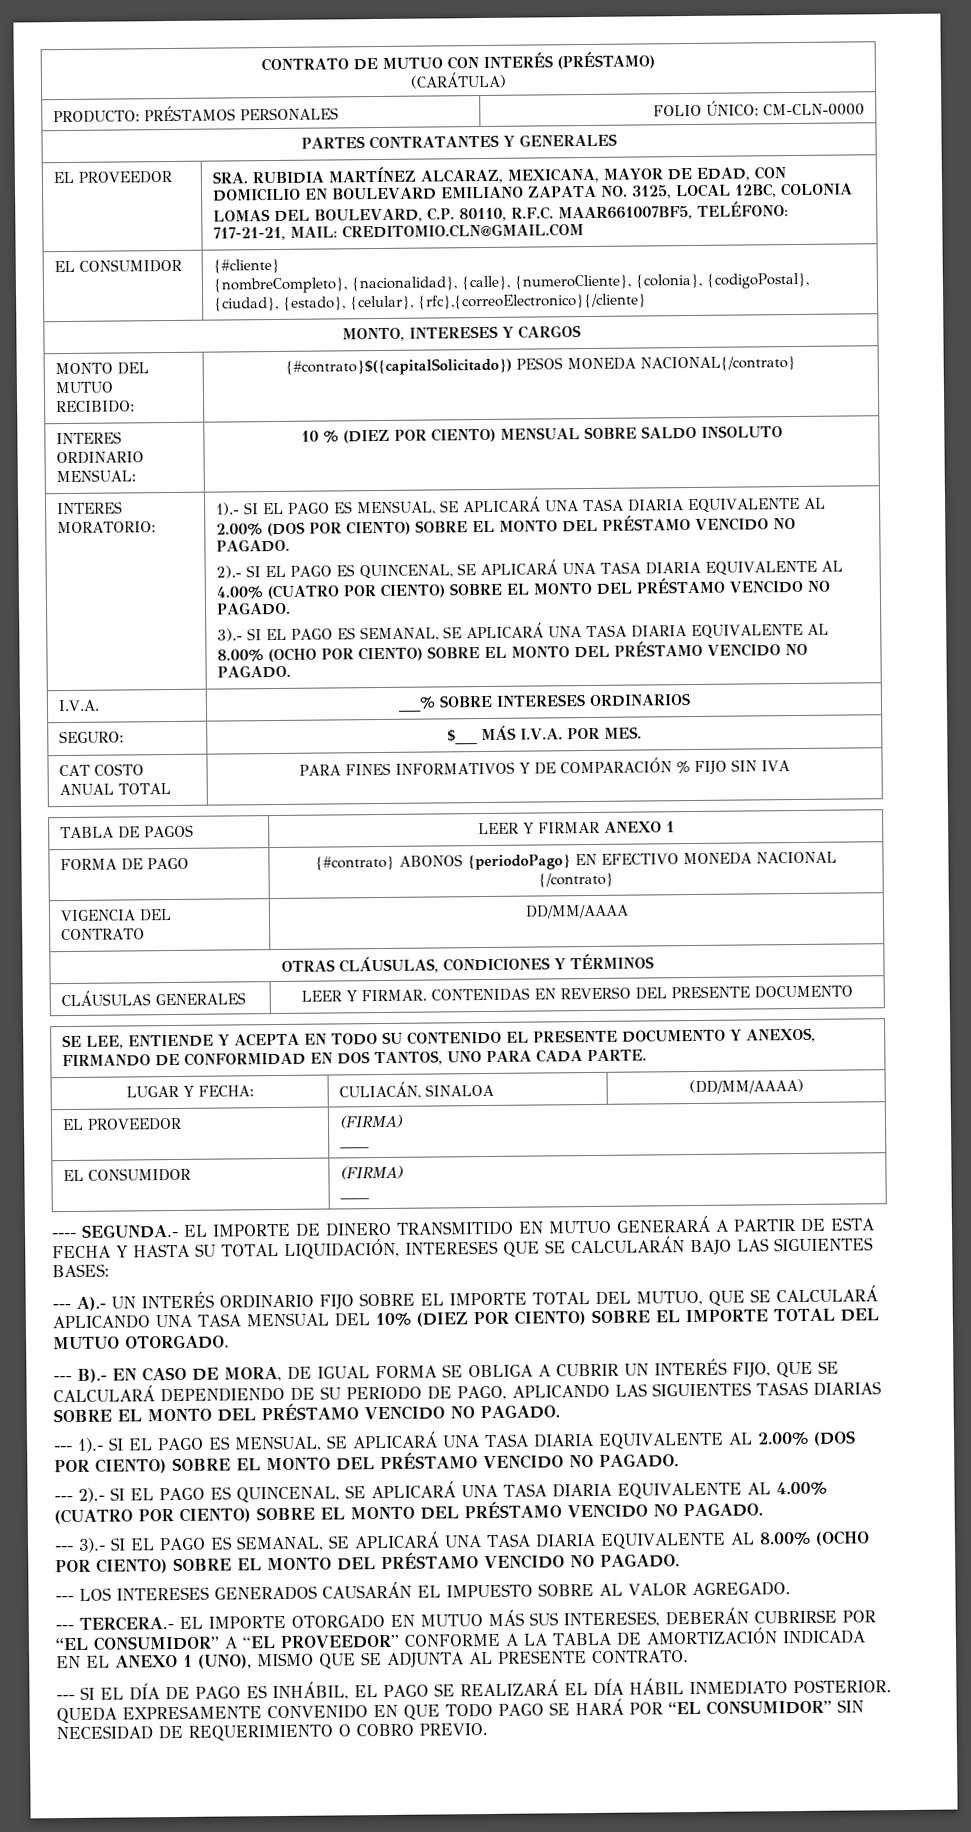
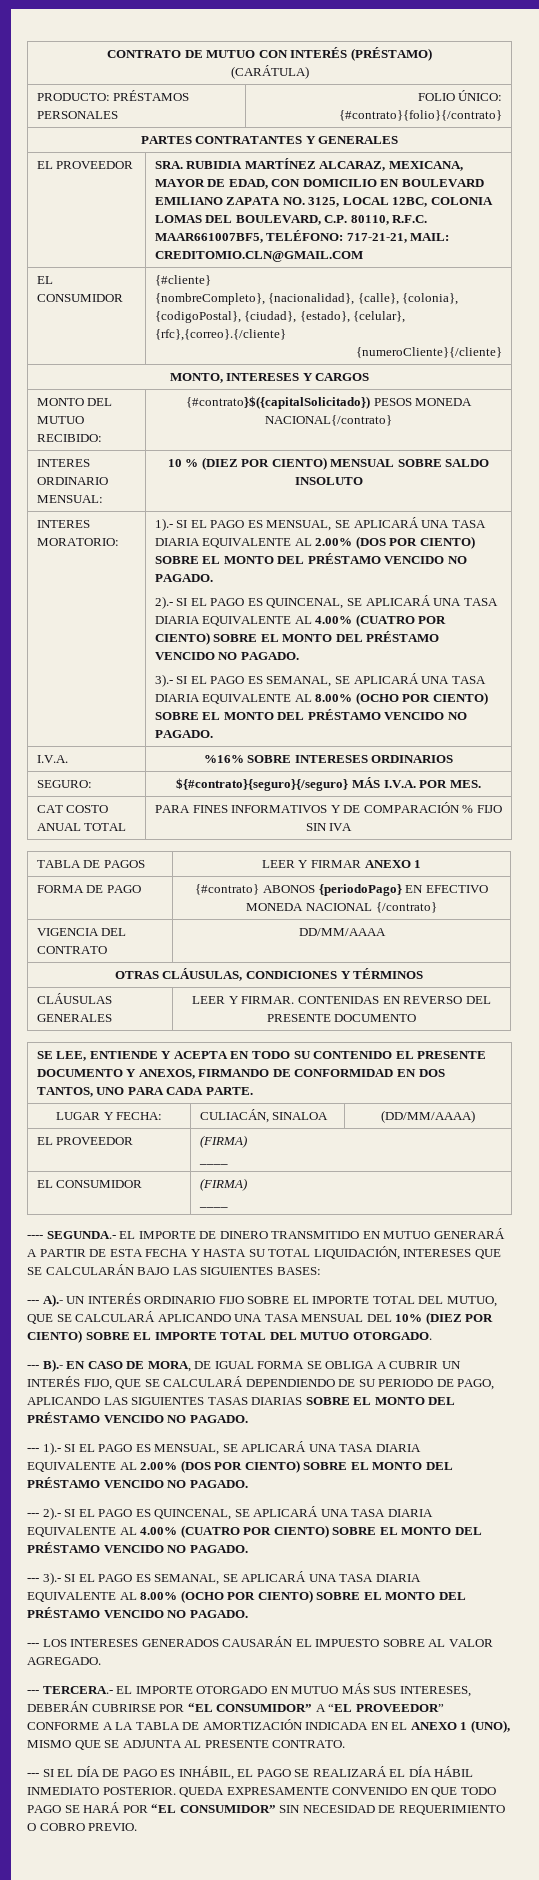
- PRODUCTO: PRÉSTAMOS PERSONALES | FOLIO ÚNICO: CM-CLN-0000
+ PRODUCTO: PRÉSTAMOS PERSONALES | FOLIO ÚNICO: {#contrato}{folio}{/contrato}
  EL CONSUMIDOR | {#cliente}
- {nombreCompleto}, {nacionalidad}, {calle}, {numeroCliente}, {colonia}, {codigoPostal}, {ciudad}, {estado}, {celular}, {rfc},{correoElectronico}{/cliente}
+ {nombreCompleto}, {nacionalidad}, {calle}, {colonia}, {codigoPostal}, {ciudad}, {estado}, {celular}, {rfc},{correo}.{/cliente}
+ {numeroCliente}{/cliente}
- I.V.A. | ___% SOBRE INTERESES ORDINARIOS
+ I.V.A. | %16% SOBRE INTERESES ORDINARIOS
- SEGURO: | $___ MÁS I.V.A. POR MES.
+ SEGURO: | ${#contrato}{seguro}{/seguro} MÁS I.V.A. POR MES.

